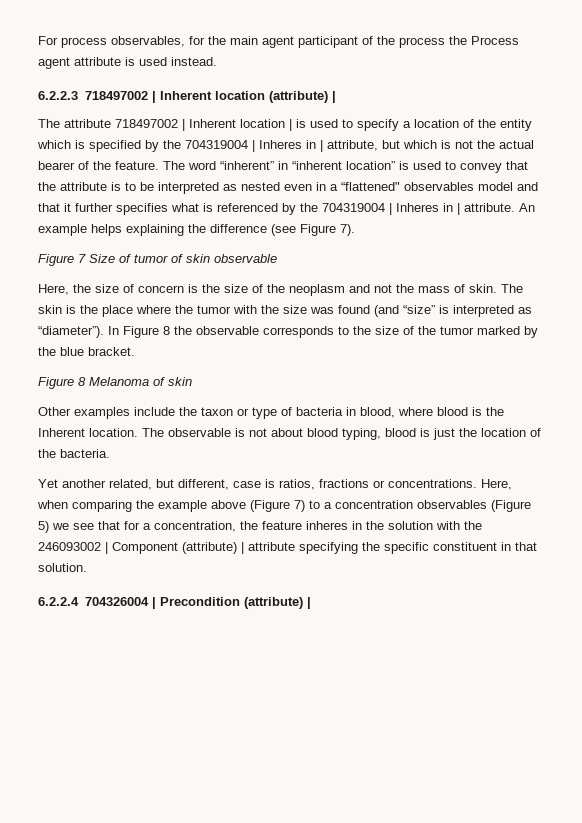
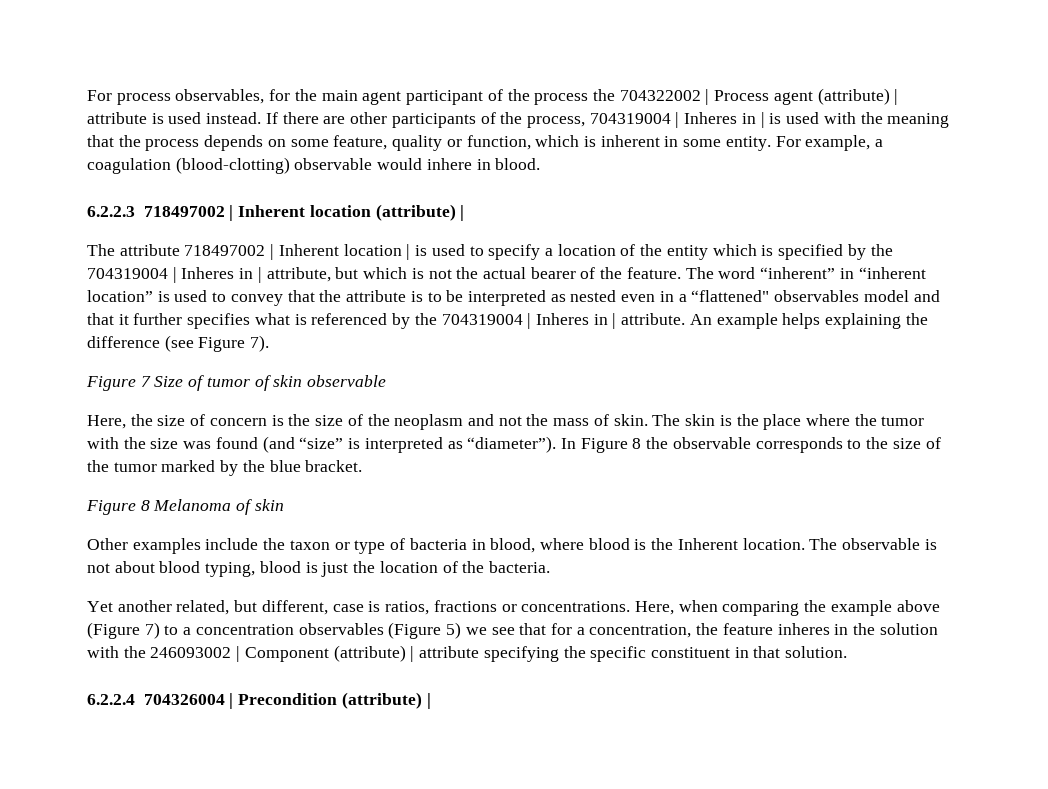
- For process observables, for the main agent participant of the process the Process agent attribute is used instead.
+ For process observables, for the main agent participant of the process the 704322002 | Process agent (attribute) | attribute is used instead. If there are other participants of the process, 704319004 | Inheres in | is used with the meaning that the process depends on some feature, quality or function, which is inherent in some entity. For example, a coagulation (blood-clotting) observable would inhere in blood.

